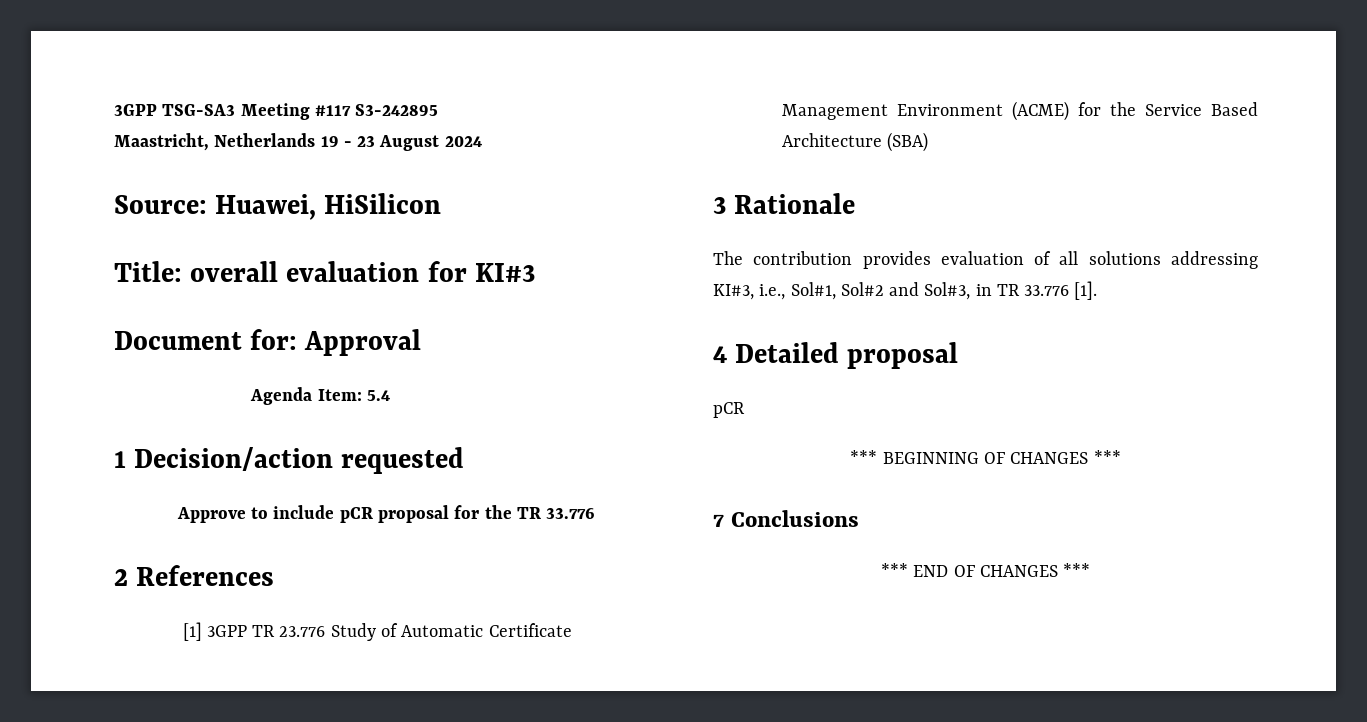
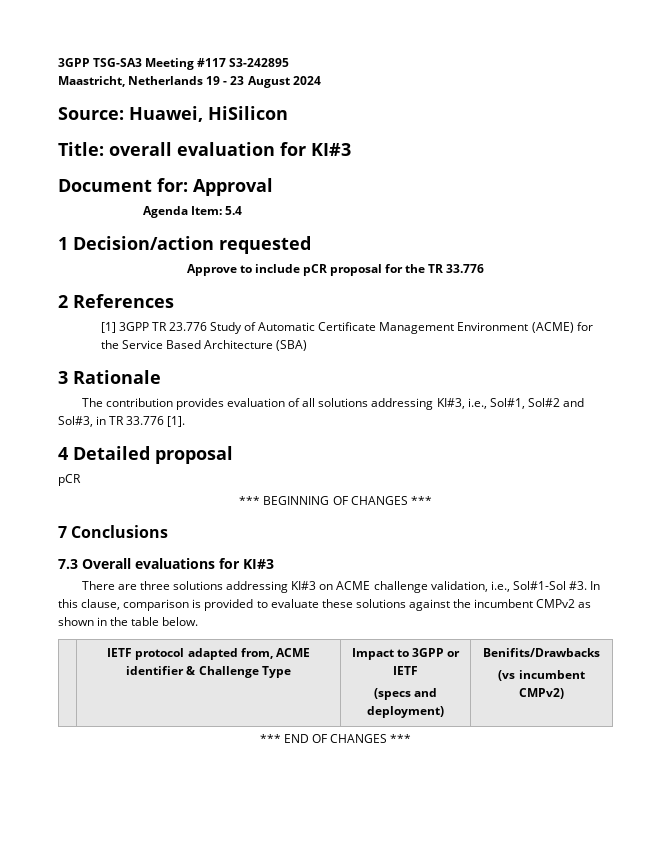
+ 7.3 Overall evaluations for KI#3
+ There are three solutions addressing KI#3 on ACME challenge validation, i.e., Sol#1-Sol #3. In this clause, comparison is provided to evaluate these solutions against the incumbent CMPv2 as shown in the table below.
+ | IETF protocol adapted from, ACME identifier & Challenge Type | Impact to 3GPP or IETF
+ (specs and deployment) | Benifits/Drawbacks
+ (vs incumbent CMPv2)

